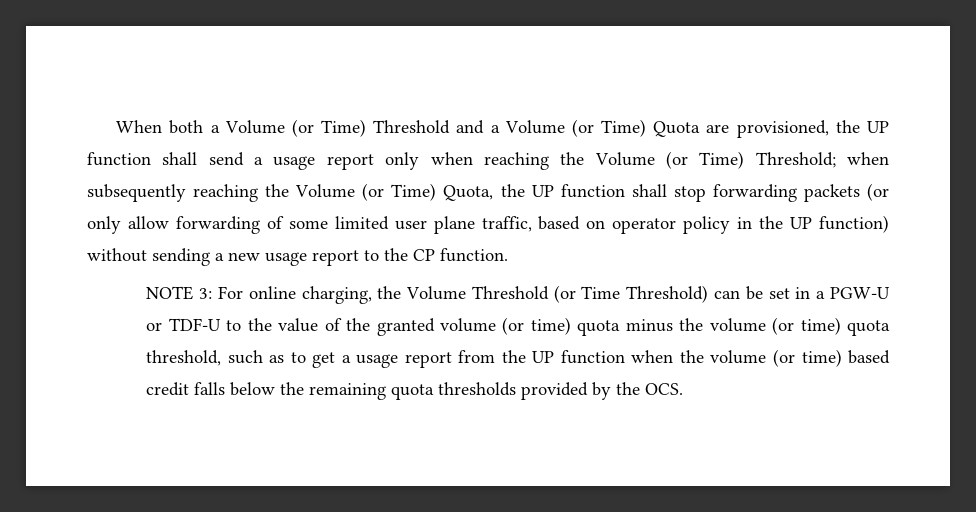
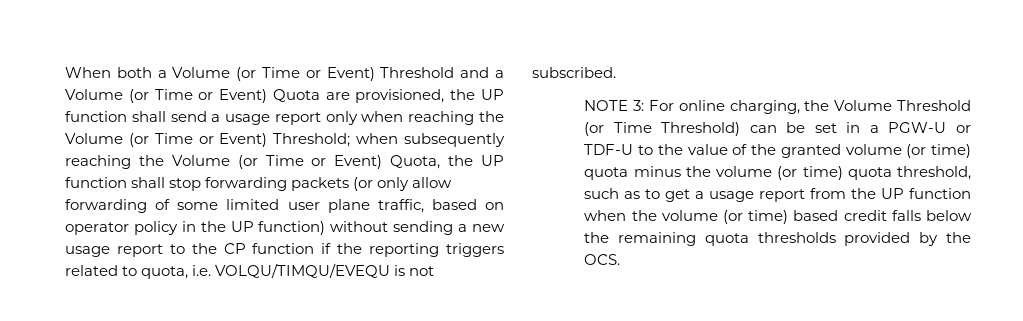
- When both a Volume (or Time) Threshold and a Volume (or Time) Quota are provisioned, the UP function shall send a usage report only when reaching the Volume (or Time) Threshold;
+ When both a Volume (or Time or Event) Threshold and a Volume (or Time or Event) Quota are provisioned, the UP function shall send a usage report only when reaching the Volume (or Time or Event) Threshold;
- when subsequently reaching the Volume (or Time) Quota, the UP function shall stop forwarding packets (or only allow forwarding of some limited user plane traffic, based on operator policy in the UP function) without sending a new usage report to the CP function.
+ when subsequently reaching the Volume (or Time or Event) Quota, the UP function shall stop forwarding packets (or only allow forwarding of some limited user plane traffic, based on operator policy in the UP function) without sending a new usage report to the CP function if the reporting triggers related to quota, i.e. VOLQU/TIMQU/EVEQU is not subscribed.

